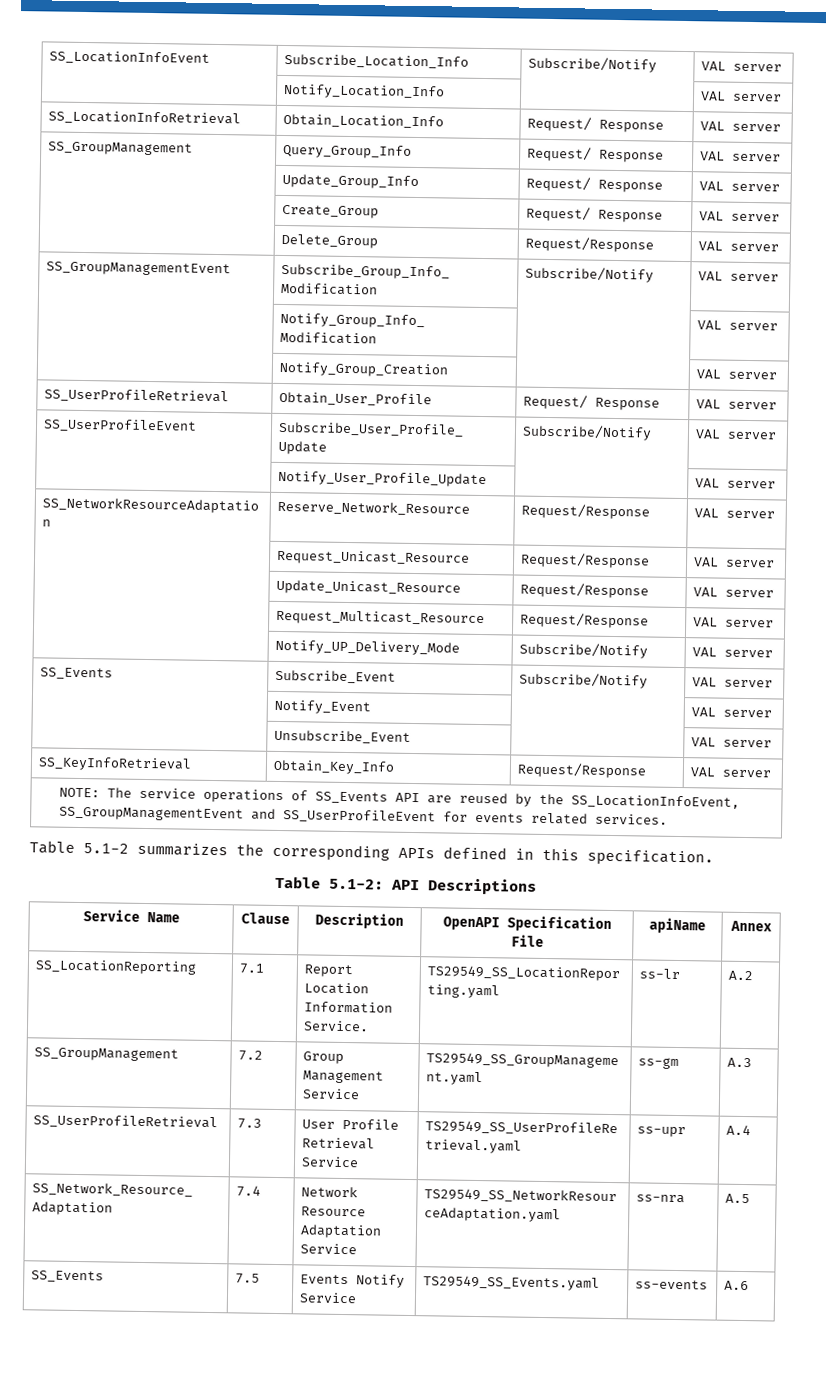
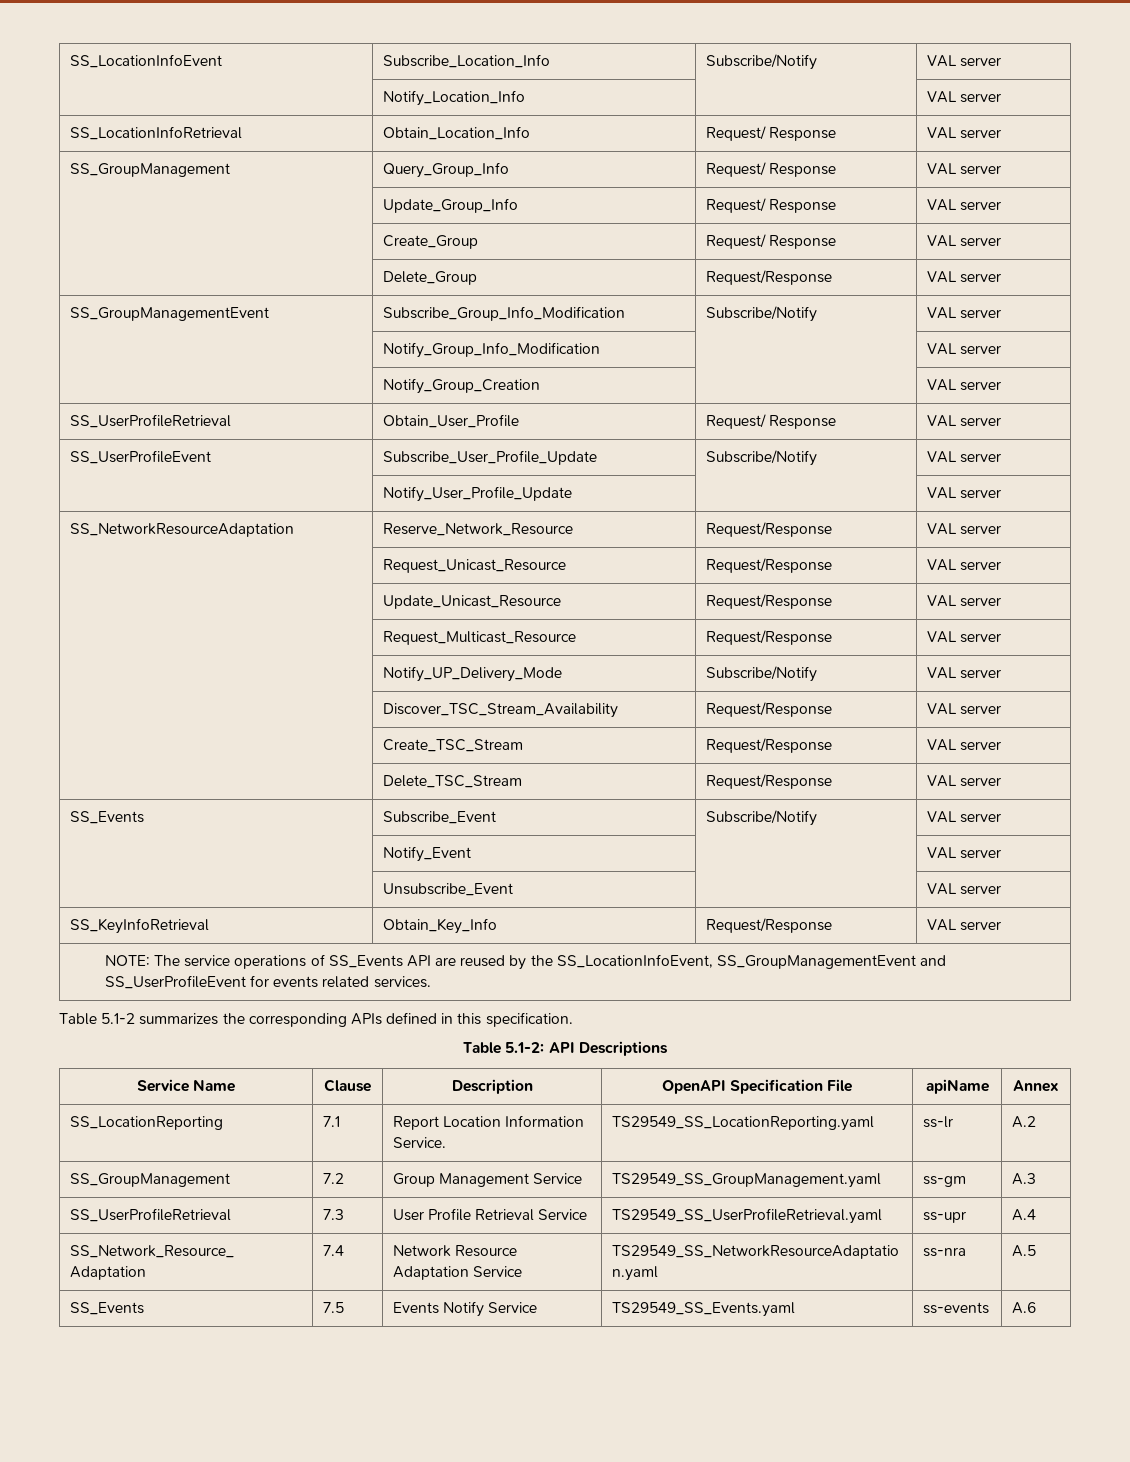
+ | Discover_TSC_Stream_Availability | Request/Response | VAL server
+ | Create_TSC_Stream | Request/Response | VAL server
+ | Delete_TSC_Stream | Request/Response | VAL server

